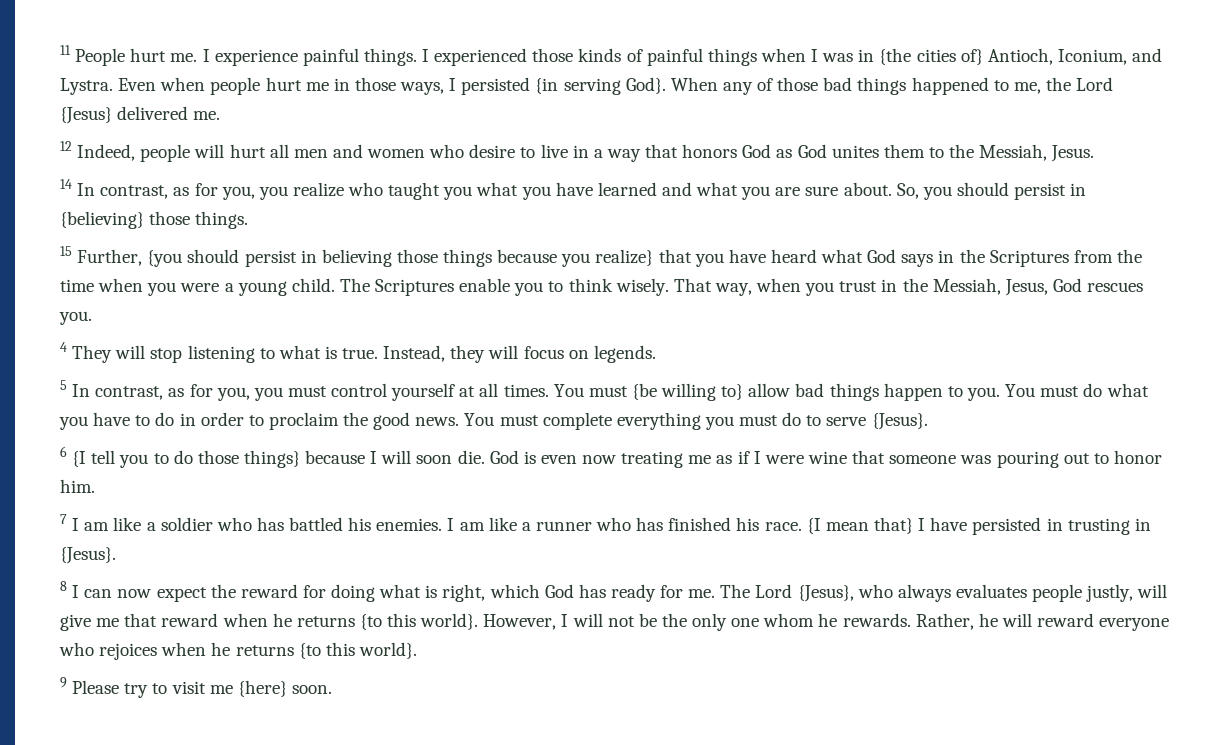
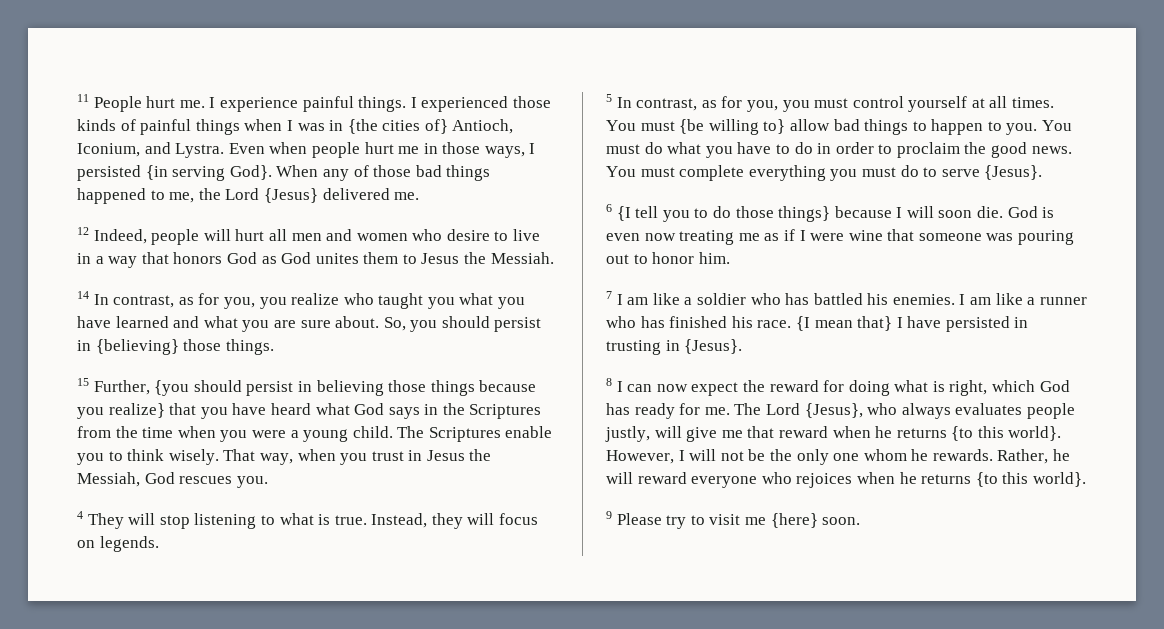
- 12 Indeed, people will hurt all men and women who desire to live in a way that honors God as God unites them to the Messiah, Jesus.
+ 12 Indeed, people will hurt all men and women who desire to live in a way that honors God as God unites them to Jesus the Messiah.
- That way, when you trust in the Messiah, Jesus, God rescues you.
+ That way, when you trust in Jesus the Messiah, God rescues you.
- You must {be willing to} allow bad things happen to you.
+ You must {be willing to} allow bad things to happen to you.

